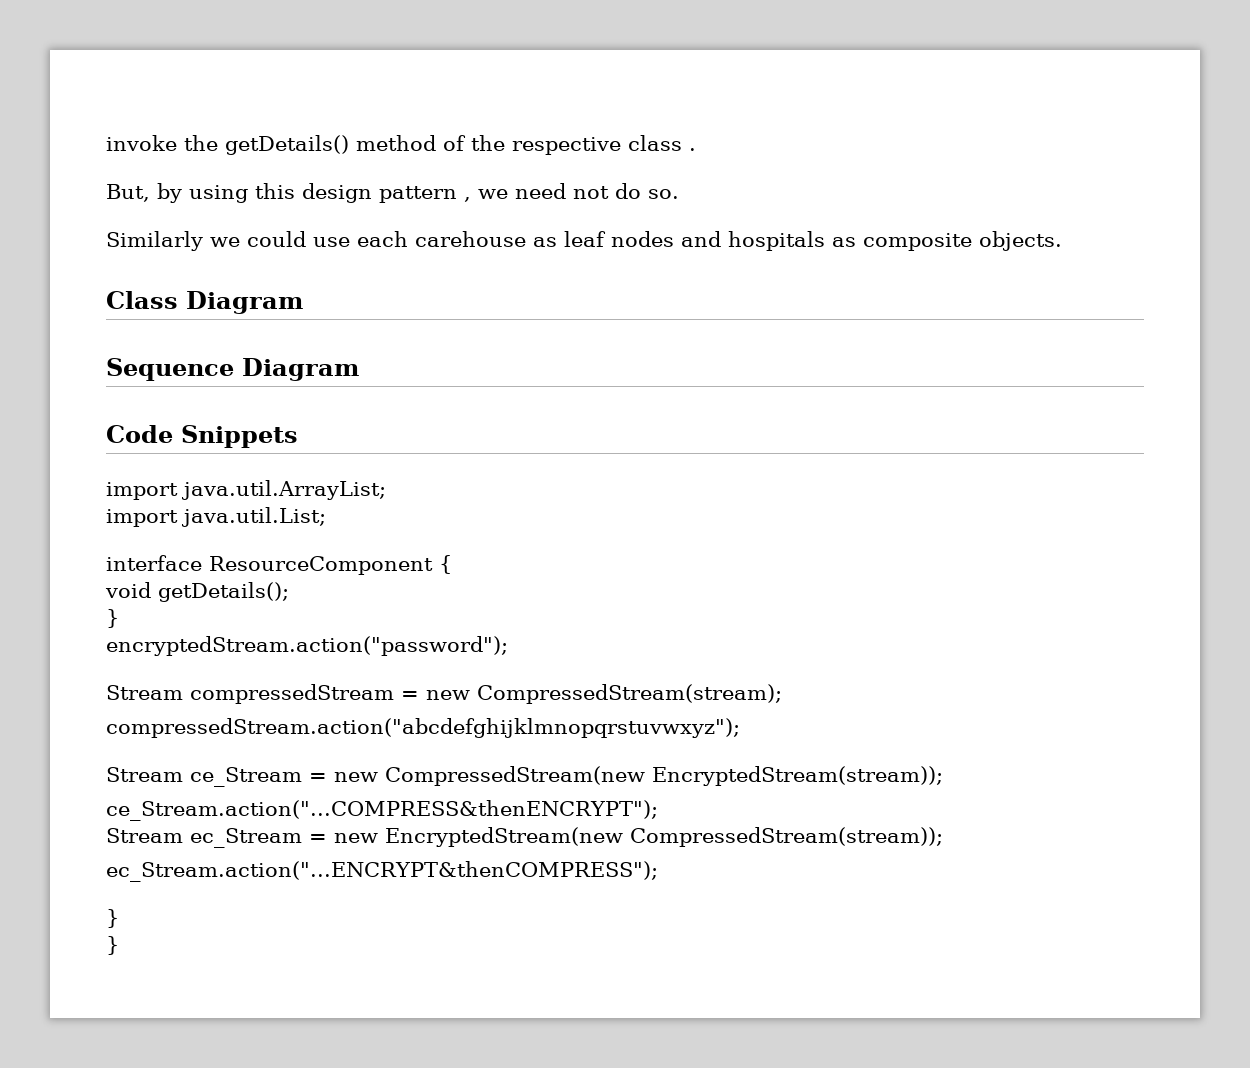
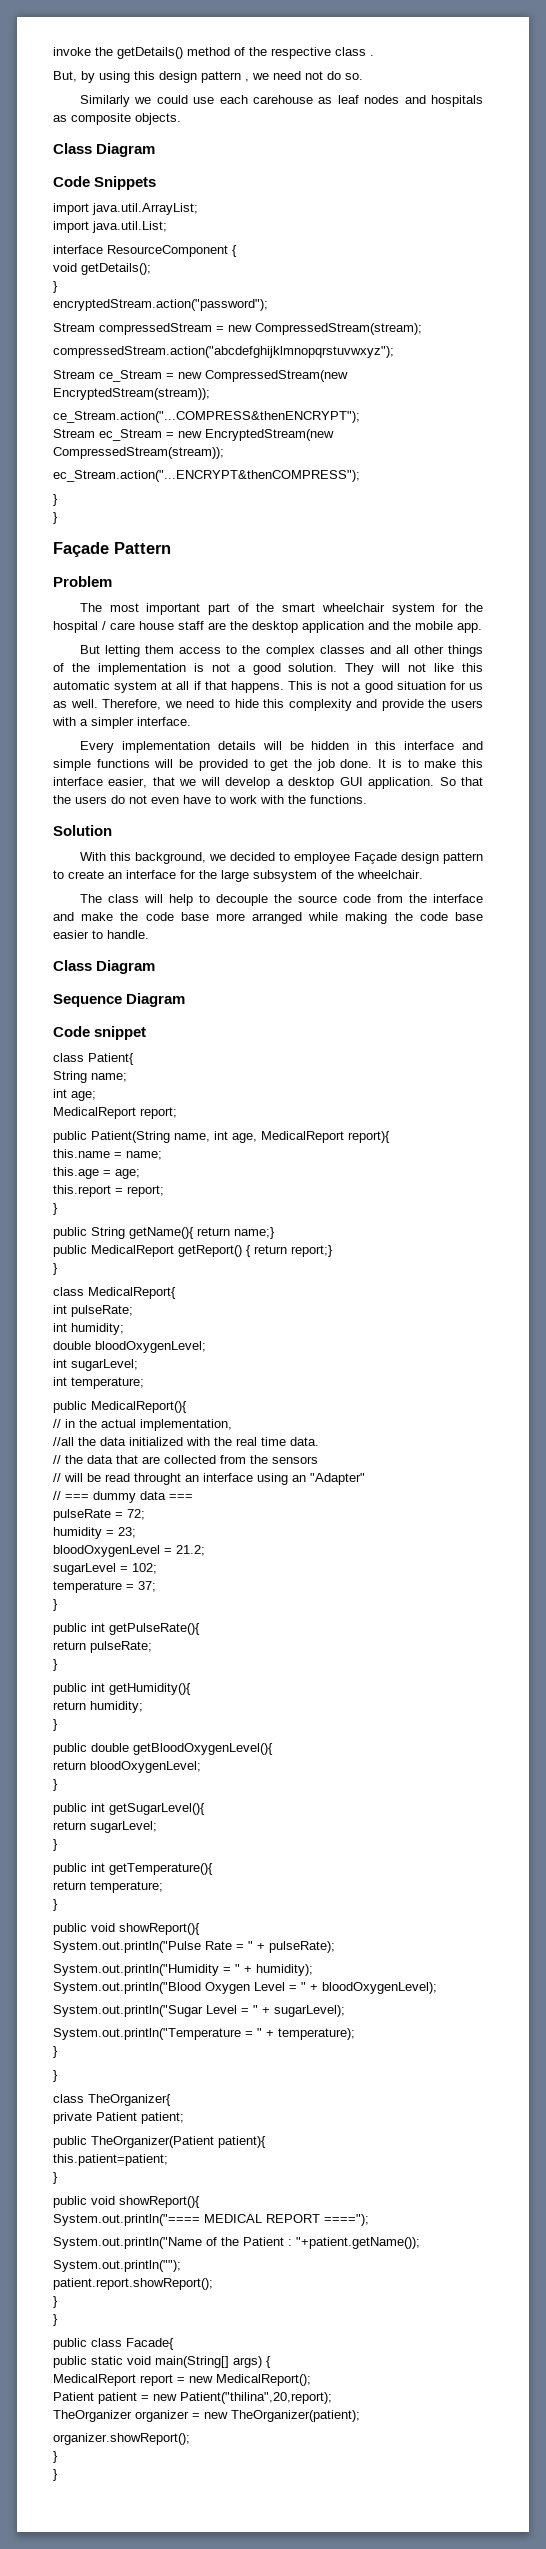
- Sequence Diagram
+ Façade Pattern
+ Problem
+ The most important part of the smart wheelchair system for the hospital / care house staff are the desktop application and the mobile app.
+ But letting them access to the complex classes and all other things of the implementation is not a good solution. They will not like this automatic system at all if that happens. This is not a good situation for us as well. Therefore, we need to hide this complexity and provide the users with a simpler interface.
+ Every implementation details will be hidden in this interface and simple functions will be provided to get the job done. It is to make this interface easier, that we will develop a desktop GUI application. So that the users do not even have to work with the functions.
+ Solution
+ With this background, we decided to employee Façade design pattern to create an interface for the large subsystem of the wheelchair.
+ The class will help to decouple the source code from the interface and make the code base more arranged while making the code base easier to handle.
+ Class Diagram
+ Sequence Diagram
+ Code snippet
+ class Patient{
+ String name;
+ int age;
+ MedicalReport report;
+ public Patient(String name, int age, MedicalReport report){
+ this.name = name;
+ this.age = age;
+ this.report = report;
+ }
+ public String getName(){ return name;}
+ public MedicalReport getReport() { return report;}
+ }
+ class MedicalReport{
+ int pulseRate;
+ int humidity;
+ double bloodOxygenLevel;
+ int sugarLevel;
+ int temperature;
+ public MedicalReport(){
+ // in the actual implementation,
+ //all the data initialized with the real time data.
+ // the data that are collected from the sensors
+ // will be read throught an interface using an "Adapter"
+ // === dummy data ===
+ pulseRate = 72;
+ humidity = 23;
+ bloodOxygenLevel = 21.2;
+ sugarLevel = 102;
+ temperature = 37;
+ }
+ public int getPulseRate(){
+ return pulseRate;
+ }
+ public int getHumidity(){
+ return humidity;
+ }
+ public double getBloodOxygenLevel(){
+ return bloodOxygenLevel;
+ }
+ public int getSugarLevel(){
+ return sugarLevel;
+ }
+ public int getTemperature(){
+ return temperature;
+ }
+ public void showReport(){
+ System.out.println("Pulse Rate = " + pulseRate);
+ System.out.println("Humidity = " + humidity);
+ System.out.println("Blood Oxygen Level = " + bloodOxygenLevel);
+ System.out.println("Sugar Level = " + sugarLevel);
+ System.out.println("Temperature = " + temperature);
+ }
+ }
+ class TheOrganizer{
+ private Patient patient;
+ public TheOrganizer(Patient patient){
+ this.patient=patient;
+ }
+ public void showReport(){
+ System.out.println("==== MEDICAL REPORT ====");
+ System.out.println("Name of the Patient : "+patient.getName());
+ System.out.println("");
+ patient.report.showReport();
+ }
+ }
+ public class Facade{
+ public static void main(String[] args) {
+ MedicalReport report = new MedicalReport();
+ Patient patient = new Patient("thilina",20,report);
+ TheOrganizer organizer = new TheOrganizer(patient);
+ organizer.showReport();
+ }
+ }

